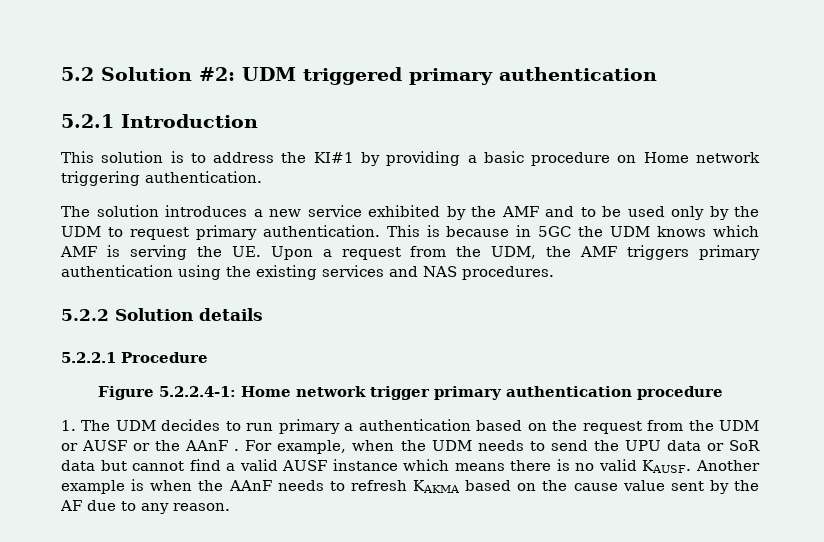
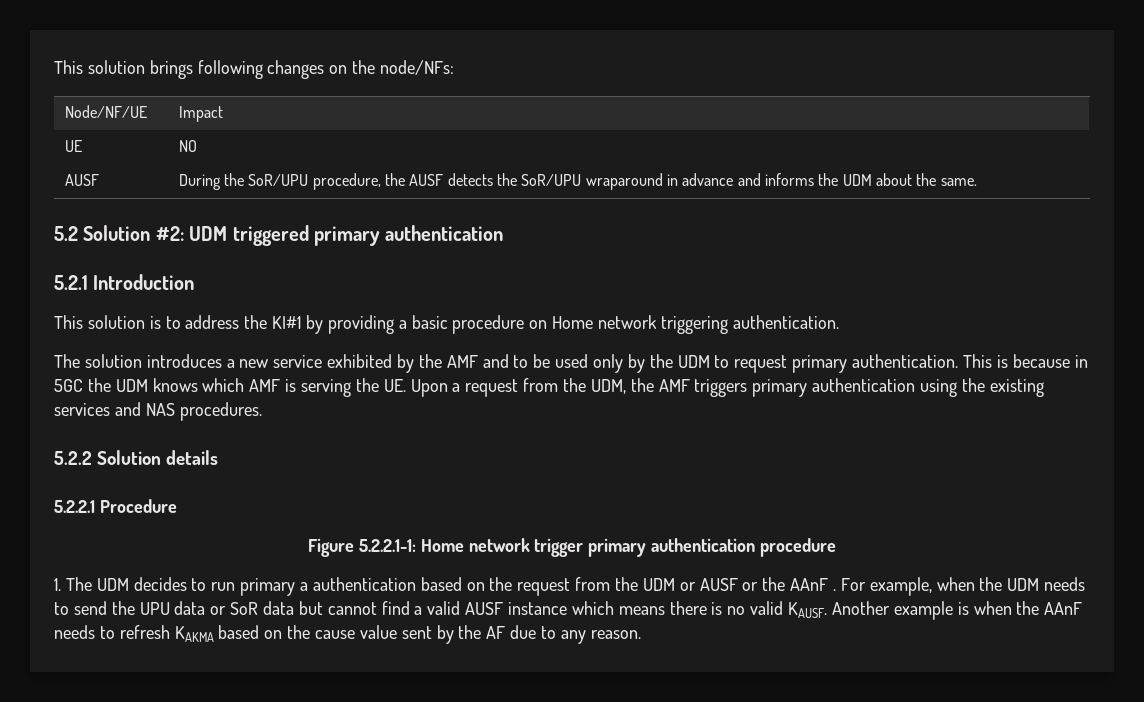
+ This solution brings following changes on the node/NFs:
+ Node/NF/UE | Impact
+ UE | NO
+ AUSF | During the SoR/UPU procedure, the AUSF detects the SoR/UPU wraparound in advance and informs the UDM about the same.
- Figure 5.2.2.4-1: Home network trigger primary authentication procedure
+ Figure 5.2.2.1-1: Home network trigger primary authentication procedure

